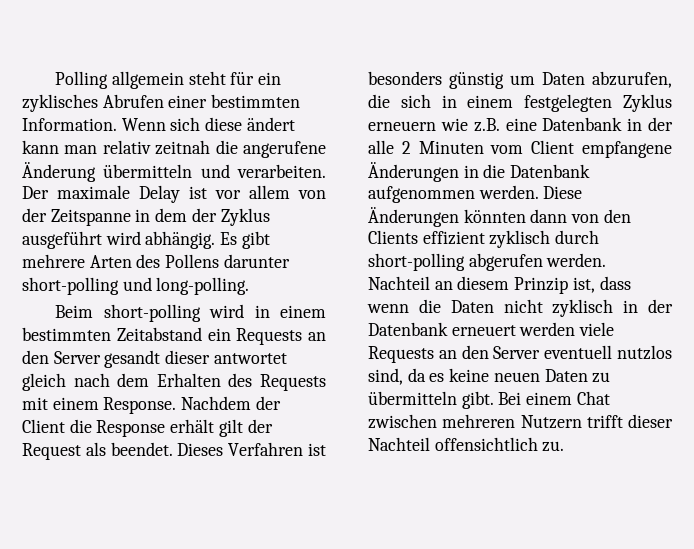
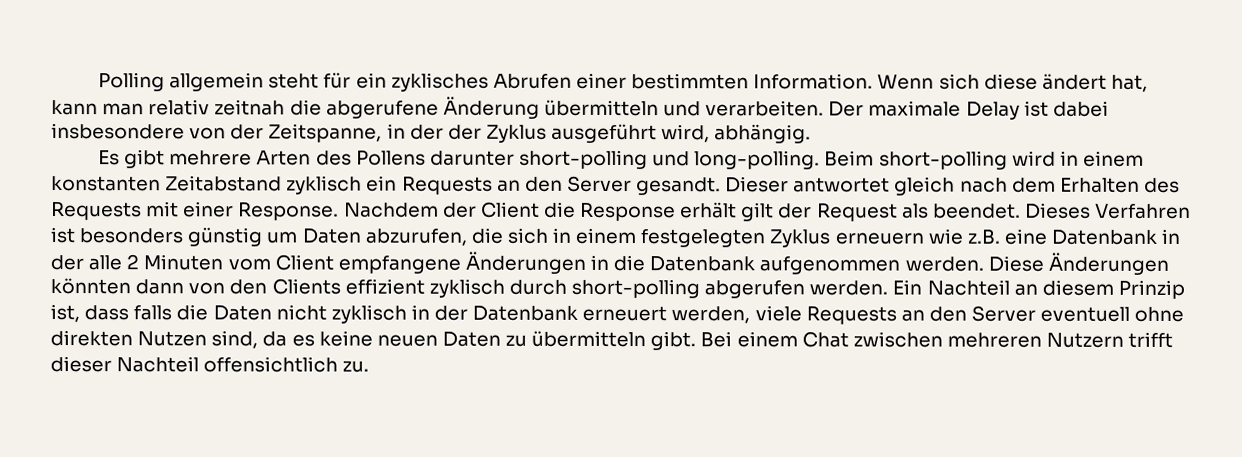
- Wenn sich diese ändert kann man relativ zeitnah die angerufene Änderung übermitteln und verarbeiten.
+ Wenn sich diese ändert hat, kann man relativ zeitnah die abgerufene Änderung übermitteln und verarbeiten.
- Der maximale Delay ist vor allem von der Zeitspanne in dem der Zyklus ausgeführt wird abhängig. Es gibt mehrere Arten des Pollens darunter short-polling und long-polling.
- Beim short-polling wird in einem bestimmten Zeitabstand ein Requests an den Server gesandt dieser antwortet gleich nach dem Erhalten des Requests mit einem Response.
+ Der maximale Delay ist dabei insbesondere von der Zeitspanne, in der der Zyklus ausgeführt wird, abhängig.
+ Es gibt mehrere Arten des Pollens darunter short-polling und long-polling. Beim short-polling wird in einem konstanten Zeitabstand zyklisch ein Requests an den Server gesandt. Dieser antwortet gleich nach dem Erhalten des Requests mit einer Response.
- Nachteil an diesem Prinzip ist, dass wenn die Daten nicht zyklisch in der Datenbank erneuert werden viele Requests an den Server eventuell nutzlos sind, da es keine neuen Daten zu übermitteln gibt.
+ Ein Nachteil an diesem Prinzip ist, dass falls die Daten nicht zyklisch in der Datenbank erneuert werden, viele Requests an den Server eventuell ohne direkten Nutzen sind, da es keine neuen Daten zu übermitteln gibt.

